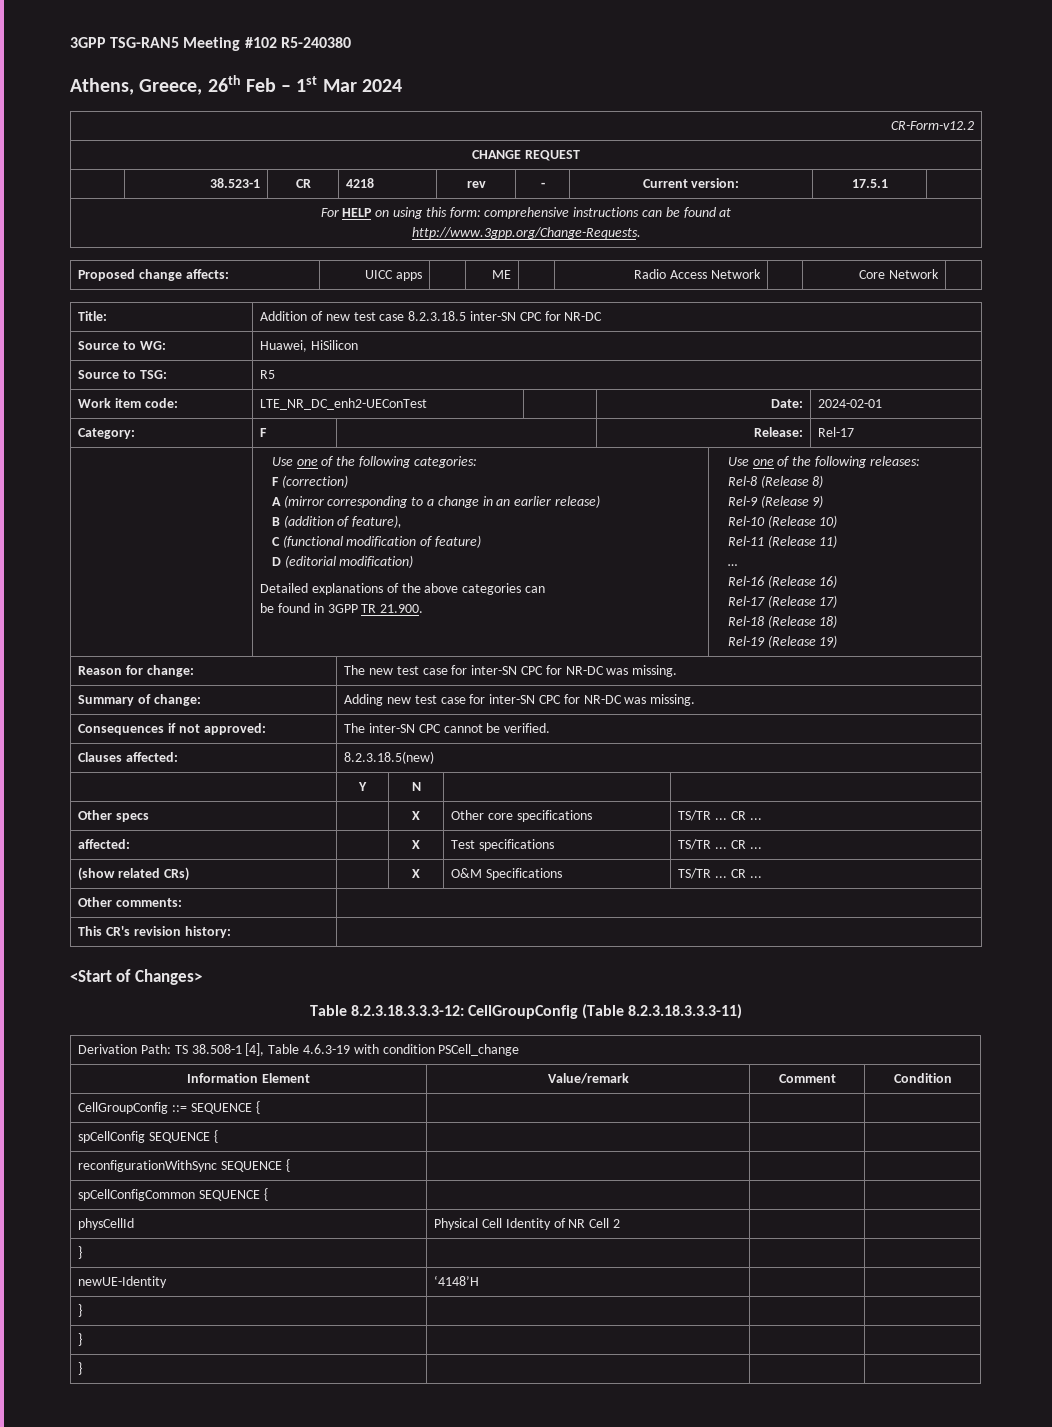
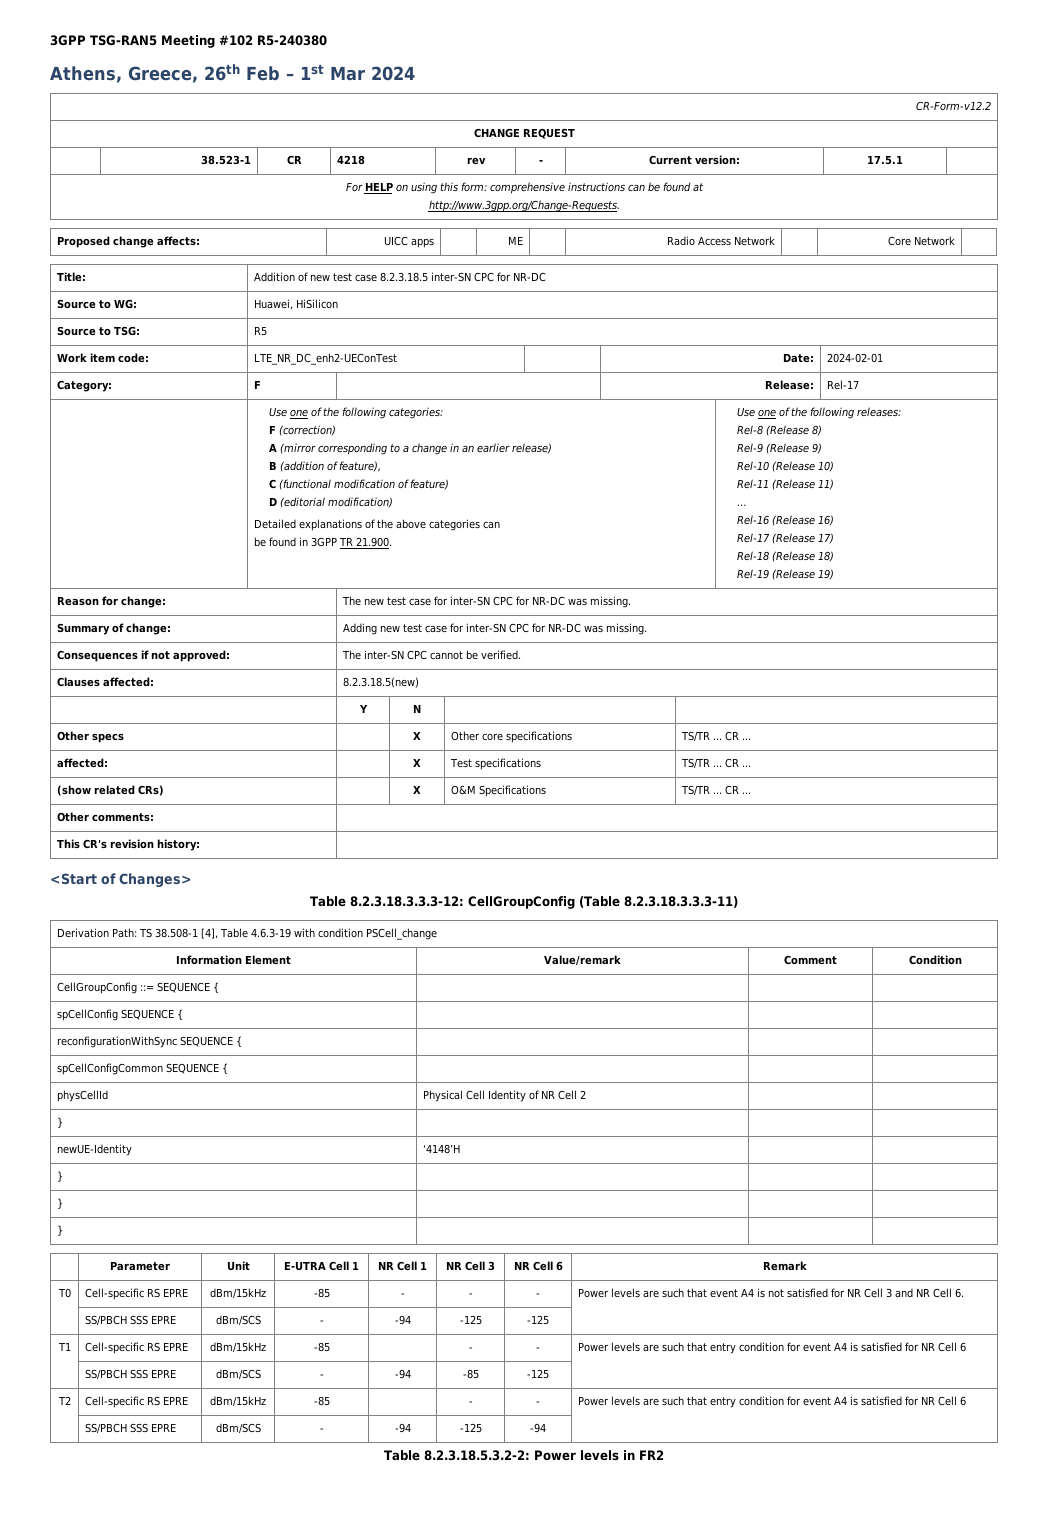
+ | Parameter | Unit | E-UTRA Cell 1 | NR Cell 1 | NR Cell 3 | NR Cell 6 | Remark
+ T0 | Cell-specific RS EPRE | dBm/15kHz | -85 | - | - | - | Power levels are such that event A4 is not satisfied for NR Cell 3 and NR Cell 6.
+ | SS/PBCH SSS EPRE | dBm/SCS | - | -94 | -125 | -125 |
+ T1 | Cell-specific RS EPRE | dBm/15kHz | -85 | | - | - | Power levels are such that entry condition for event A4 is satisfied for NR Cell 6
+ | SS/PBCH SSS EPRE | dBm/SCS | - | -94 | -85 | -125 |
+ T2 | Cell-specific RS EPRE | dBm/15kHz | -85 | | - | - | Power levels are such that entry condition for event A4 is satisfied for NR Cell 6
+ | SS/PBCH SSS EPRE | dBm/SCS | - | -94 | -125 | -94 |
+ Table 8.2.3.18.5.3.2-2: Power levels in FR2

